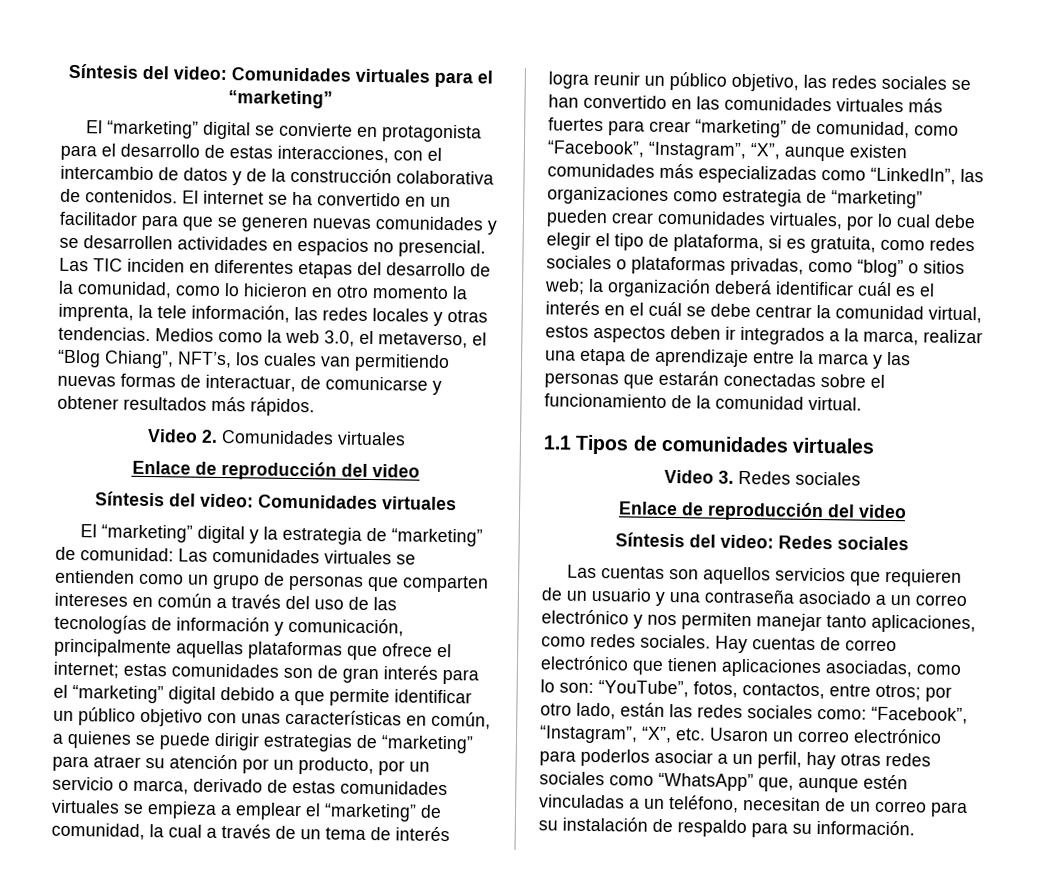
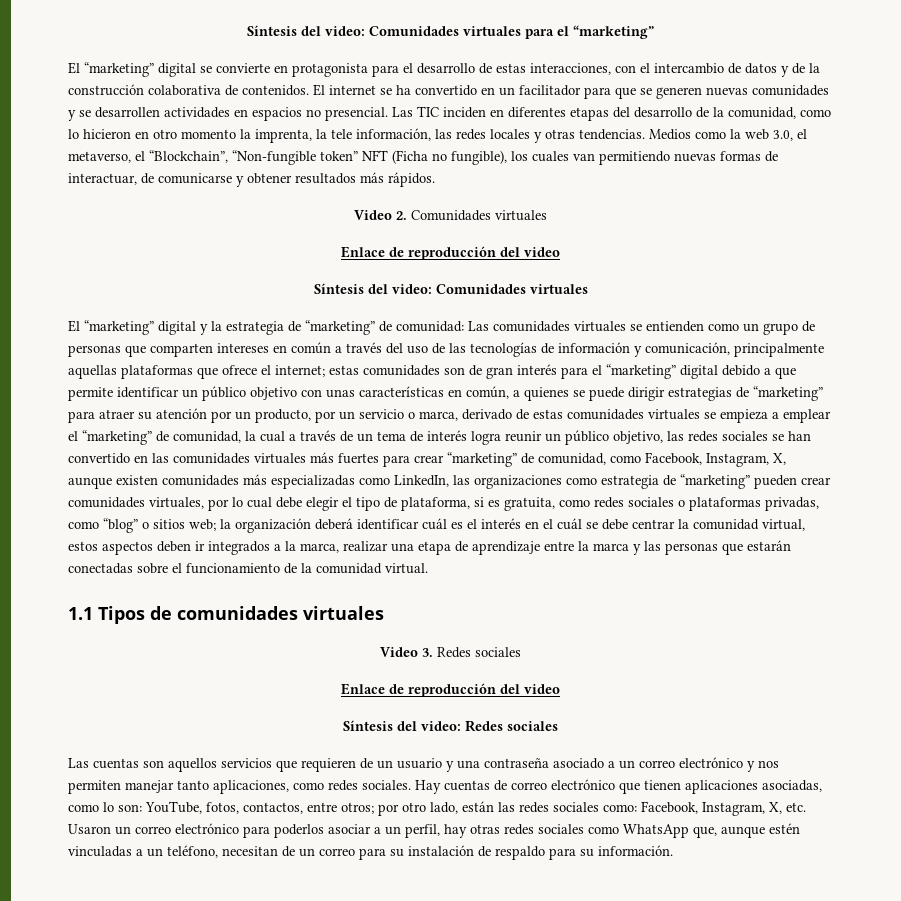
- Medios como la web 3.0, el metaverso, el “Blog Chiang”, NFT’s, los cuales van permitiendo nuevas formas de interactuar, de comunicarse y obtener resultados más rápidos.
+ Medios como la web 3.0, el metaverso, el “Blockchain”, “Non-fungible token” NFT (Ficha no fungible), los cuales van permitiendo nuevas formas de interactuar, de comunicarse y obtener resultados más rápidos.
- estas comunidades son de gran interés para el “marketing” digital debido a que permite identificar un público objetivo con unas características en común, a quienes se puede dirigir estrategias de “marketing” para atraer su atención por un producto, por un servicio o marca, derivado de estas comunidades virtuales se empieza a emplear el “marketing” de comunidad, la cual a través de un tema de interés logra reunir un público objetivo, las redes sociales se han convertido en las comunidades virtuales más fuertes para crear “marketing” de comunidad, como “Facebook”, “Instagram”, “X”, aunque existen comunidades más especializadas como “LinkedIn”, las organizaciones como estrategia de “marketing” pueden crear comunidades virtuales, por lo cual debe elegir el tipo de plataforma, si es gratuita, como redes sociales o plataformas privadas, como “blog” o sitios web;
+ estas comunidades son de gran interés para el “marketing” digital debido a que permite identificar un público objetivo con unas características en común, a quienes se puede dirigir estrategias de “marketing” para atraer su atención por un producto, por un servicio o marca, derivado de estas comunidades virtuales se empieza a emplear el “marketing” de comunidad, la cual a través de un tema de interés logra reunir un público objetivo, las redes sociales se han convertido en las comunidades virtuales más fuertes para crear “marketing” de comunidad, como Facebook, Instagram, X, aunque existen comunidades más especializadas como LinkedIn, las organizaciones como estrategia de “marketing” pueden crear comunidades virtuales, por lo cual debe elegir el tipo de plataforma, si es gratuita, como redes sociales o plataformas privadas, como “blog” o sitios web;
- Hay cuentas de correo electrónico que tienen aplicaciones asociadas, como lo son: “YouTube”, fotos, contactos, entre otros; por otro lado, están las redes sociales como: “Facebook”, “Instagram”, “X”, etc. Usaron un correo electrónico para poderlos asociar a un perfil, hay otras redes sociales como “WhatsApp” que, aunque estén vinculadas a un teléfono, necesitan de un correo para su instalación de respaldo para su información.
+ Hay cuentas de correo electrónico que tienen aplicaciones asociadas, como lo son: YouTube, fotos, contactos, entre otros; por otro lado, están las redes sociales como: Facebook, Instagram, X, etc. Usaron un correo electrónico para poderlos asociar a un perfil, hay otras redes sociales como WhatsApp que, aunque estén vinculadas a un teléfono, necesitan de un correo para su instalación de respaldo para su información.

